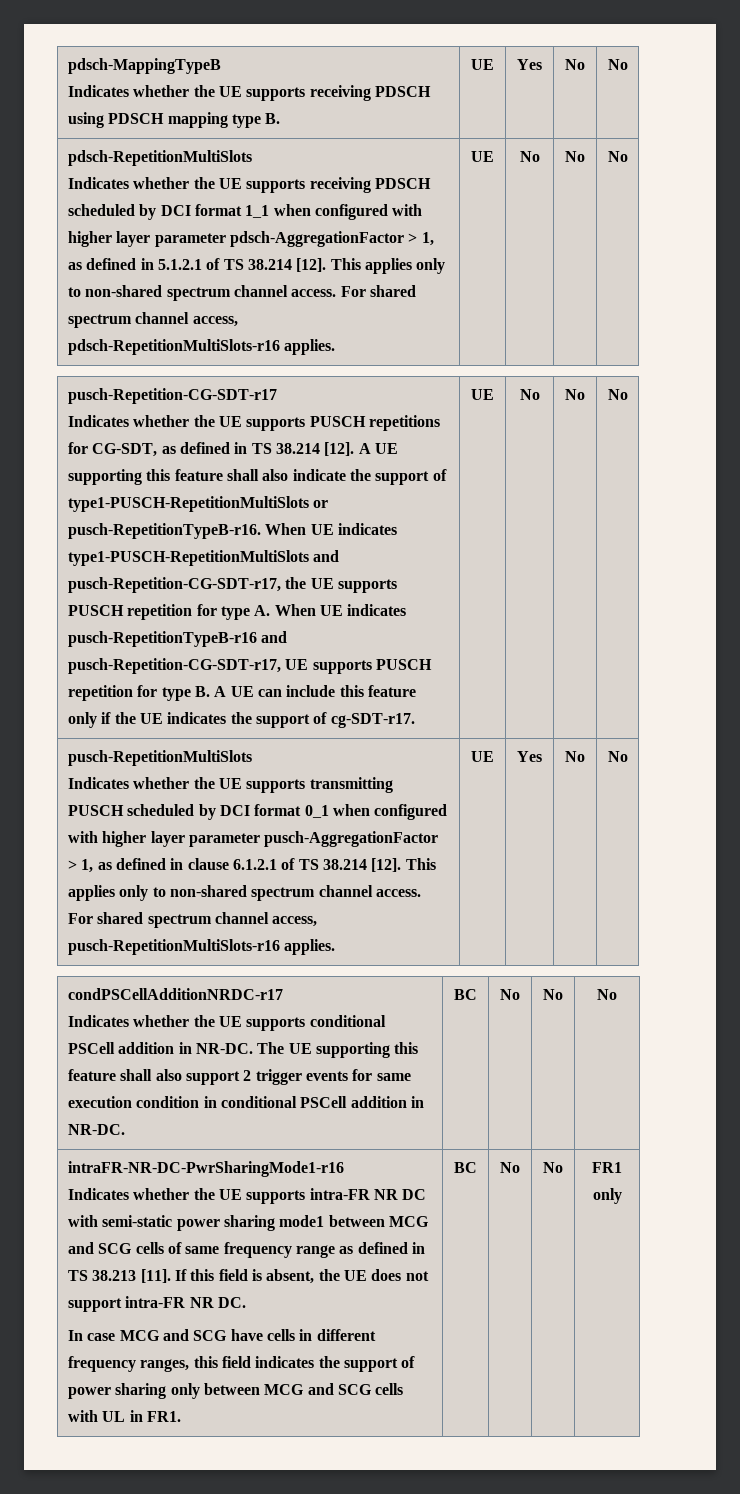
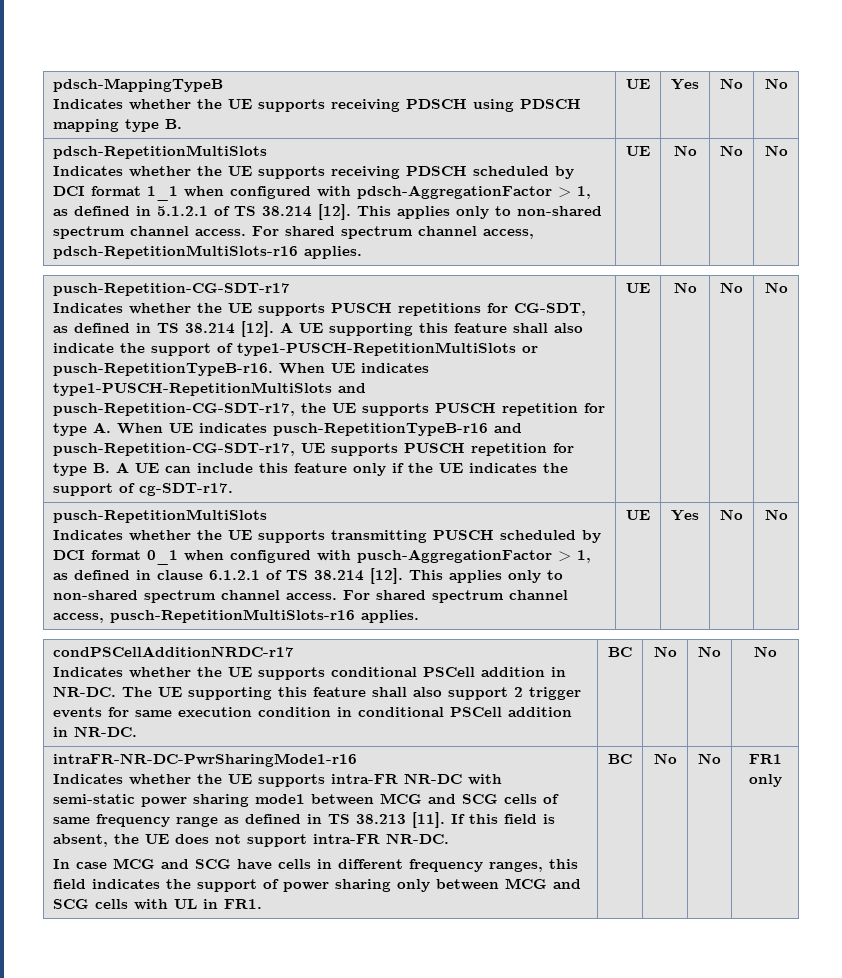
- Indicates whether the UE supports receiving PDSCH scheduled by DCI format 1_1 when configured with higher layer parameter pdsch-AggregationFactor > 1, as defined in 5.1.2.1 of TS 38.214 [12].
+ Indicates whether the UE supports receiving PDSCH scheduled by DCI format 1_1 when configured with pdsch-AggregationFactor > 1, as defined in 5.1.2.1 of TS 38.214 [12].
- Indicates whether the UE supports transmitting PUSCH scheduled by DCI format 0_1 when configured with higher layer parameter pusch-AggregationFactor > 1, as defined in clause 6.1.2.1 of TS 38.214 [12].
+ Indicates whether the UE supports transmitting PUSCH scheduled by DCI format 0_1 when configured with pusch-AggregationFactor > 1, as defined in clause 6.1.2.1 of TS 38.214 [12].
- Indicates whether the UE supports intra-FR NR DC with semi-static power sharing mode1 between MCG and SCG cells of same frequency range as defined in TS 38.213 [11].
+ Indicates whether the UE supports intra-FR NR-DC with semi-static power sharing mode1 between MCG and SCG cells of same frequency range as defined in TS 38.213 [11].
- If this field is absent, the UE does not support intra-FR NR DC.
+ If this field is absent, the UE does not support intra-FR NR-DC.

